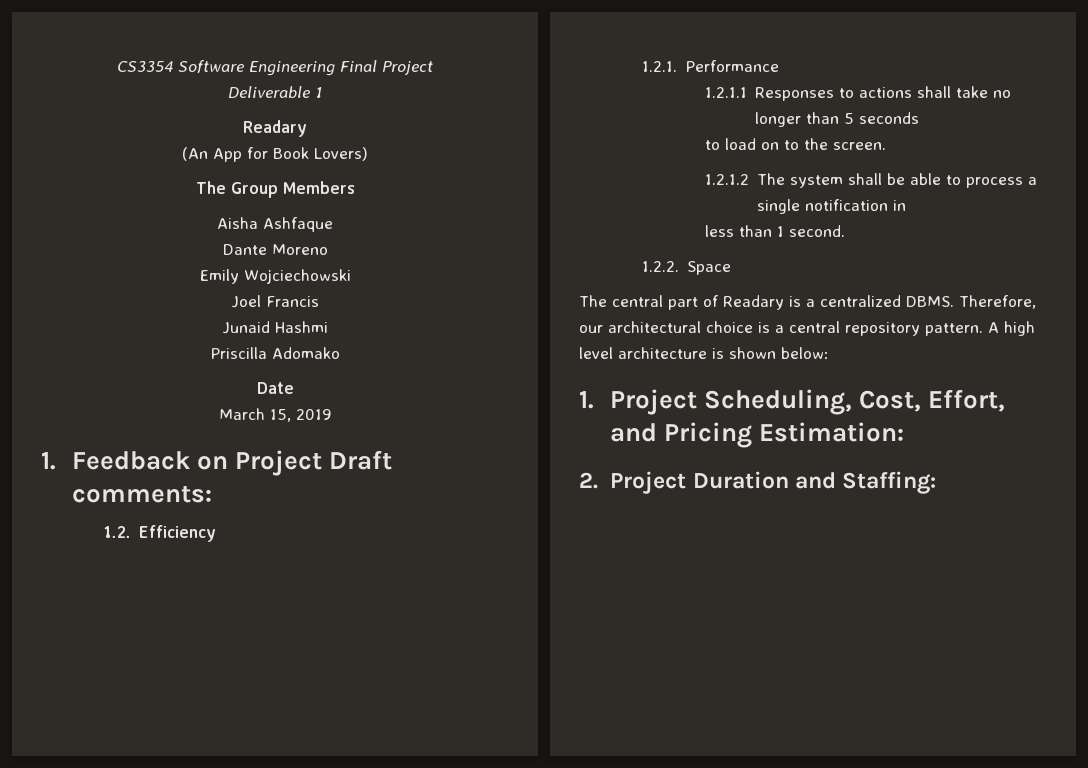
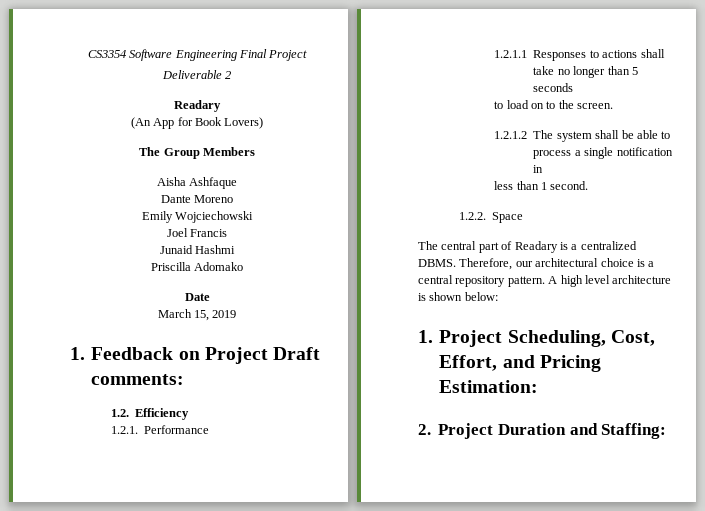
- Deliverable 1
+ Deliverable 2

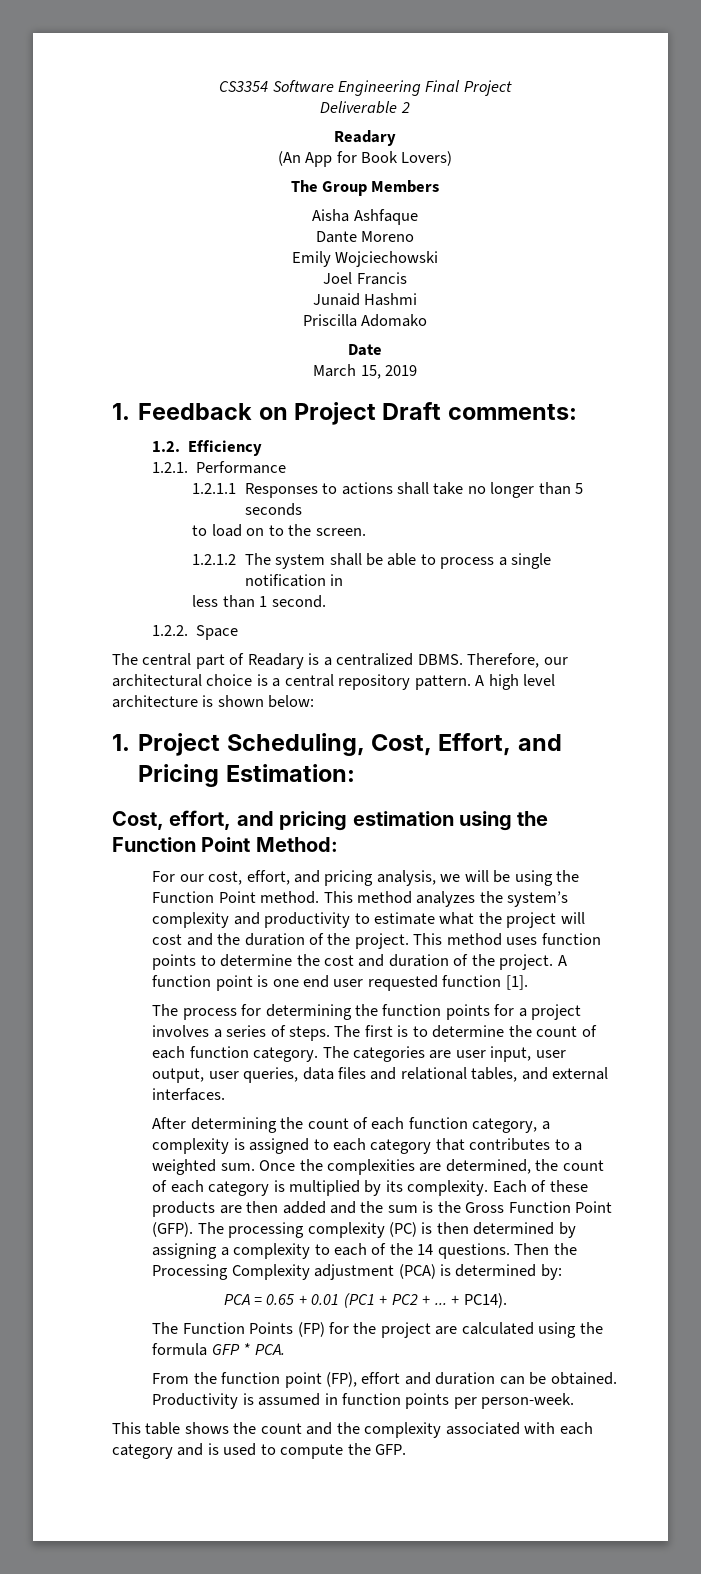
- 2. Project Duration and Staffing:
+ Cost, effort, and pricing estimation using the Function Point Method:
+ For our cost, effort, and pricing analysis, we will be using the Function Point method. This method analyzes the system’s complexity and productivity to estimate what the project will cost and the duration of the project. This method uses function points to determine the cost and duration of the project. A function point is one end user requested function [1].
+ The process for determining the function points for a project involves a series of steps. The first is to determine the count of each function category. The categories are user input, user output, user queries, data files and relational tables, and external interfaces.
+ After determining the count of each function category, a complexity is assigned to each category that contributes to a weighted sum. Once the complexities are determined, the count of each category is multiplied by its complexity. Each of these products are then added and the sum is the Gross Function Point (GFP). The processing complexity (PC) is then determined by assigning a complexity to each of the 14 questions. Then the Processing Complexity adjustment (PCA) is determined by:
+ PCA = 0.65 + 0.01 (PC1 + PC2 + ... + PC14).
+ The Function Points (FP) for the project are calculated using the formula GFP * PCA.
+ From the function point (FP), effort and duration can be obtained. Productivity is assumed in function points per person-week.
+ This table shows the count and the complexity associated with each category and is used to compute the GFP.

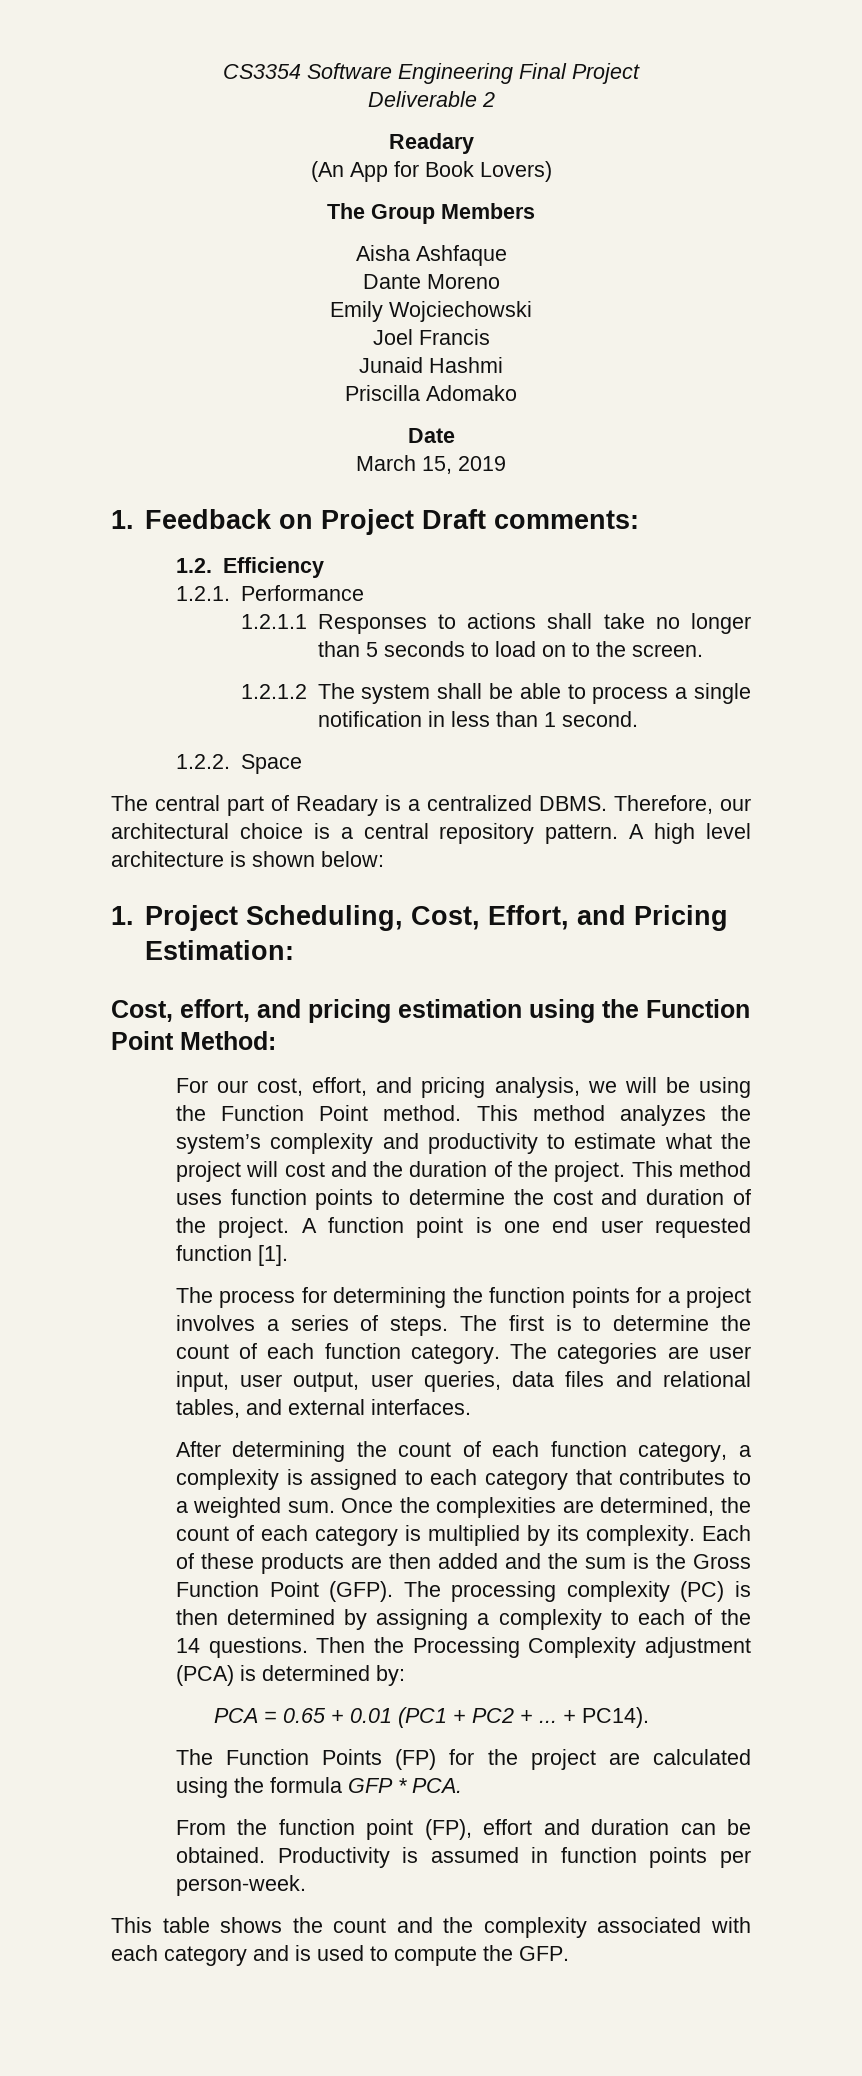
- 1.2.1.1 Responses to actions shall take no longer than 5 seconds
- to load on to the screen.
+ 1.2.1.1 Responses to actions shall take no longer than 5 seconds to load on to the screen.
- 1.2.1.2 The system shall be able to process a single notification in
- less than 1 second.
+ 1.2.1.2 The system shall be able to process a single notification in less than 1 second.

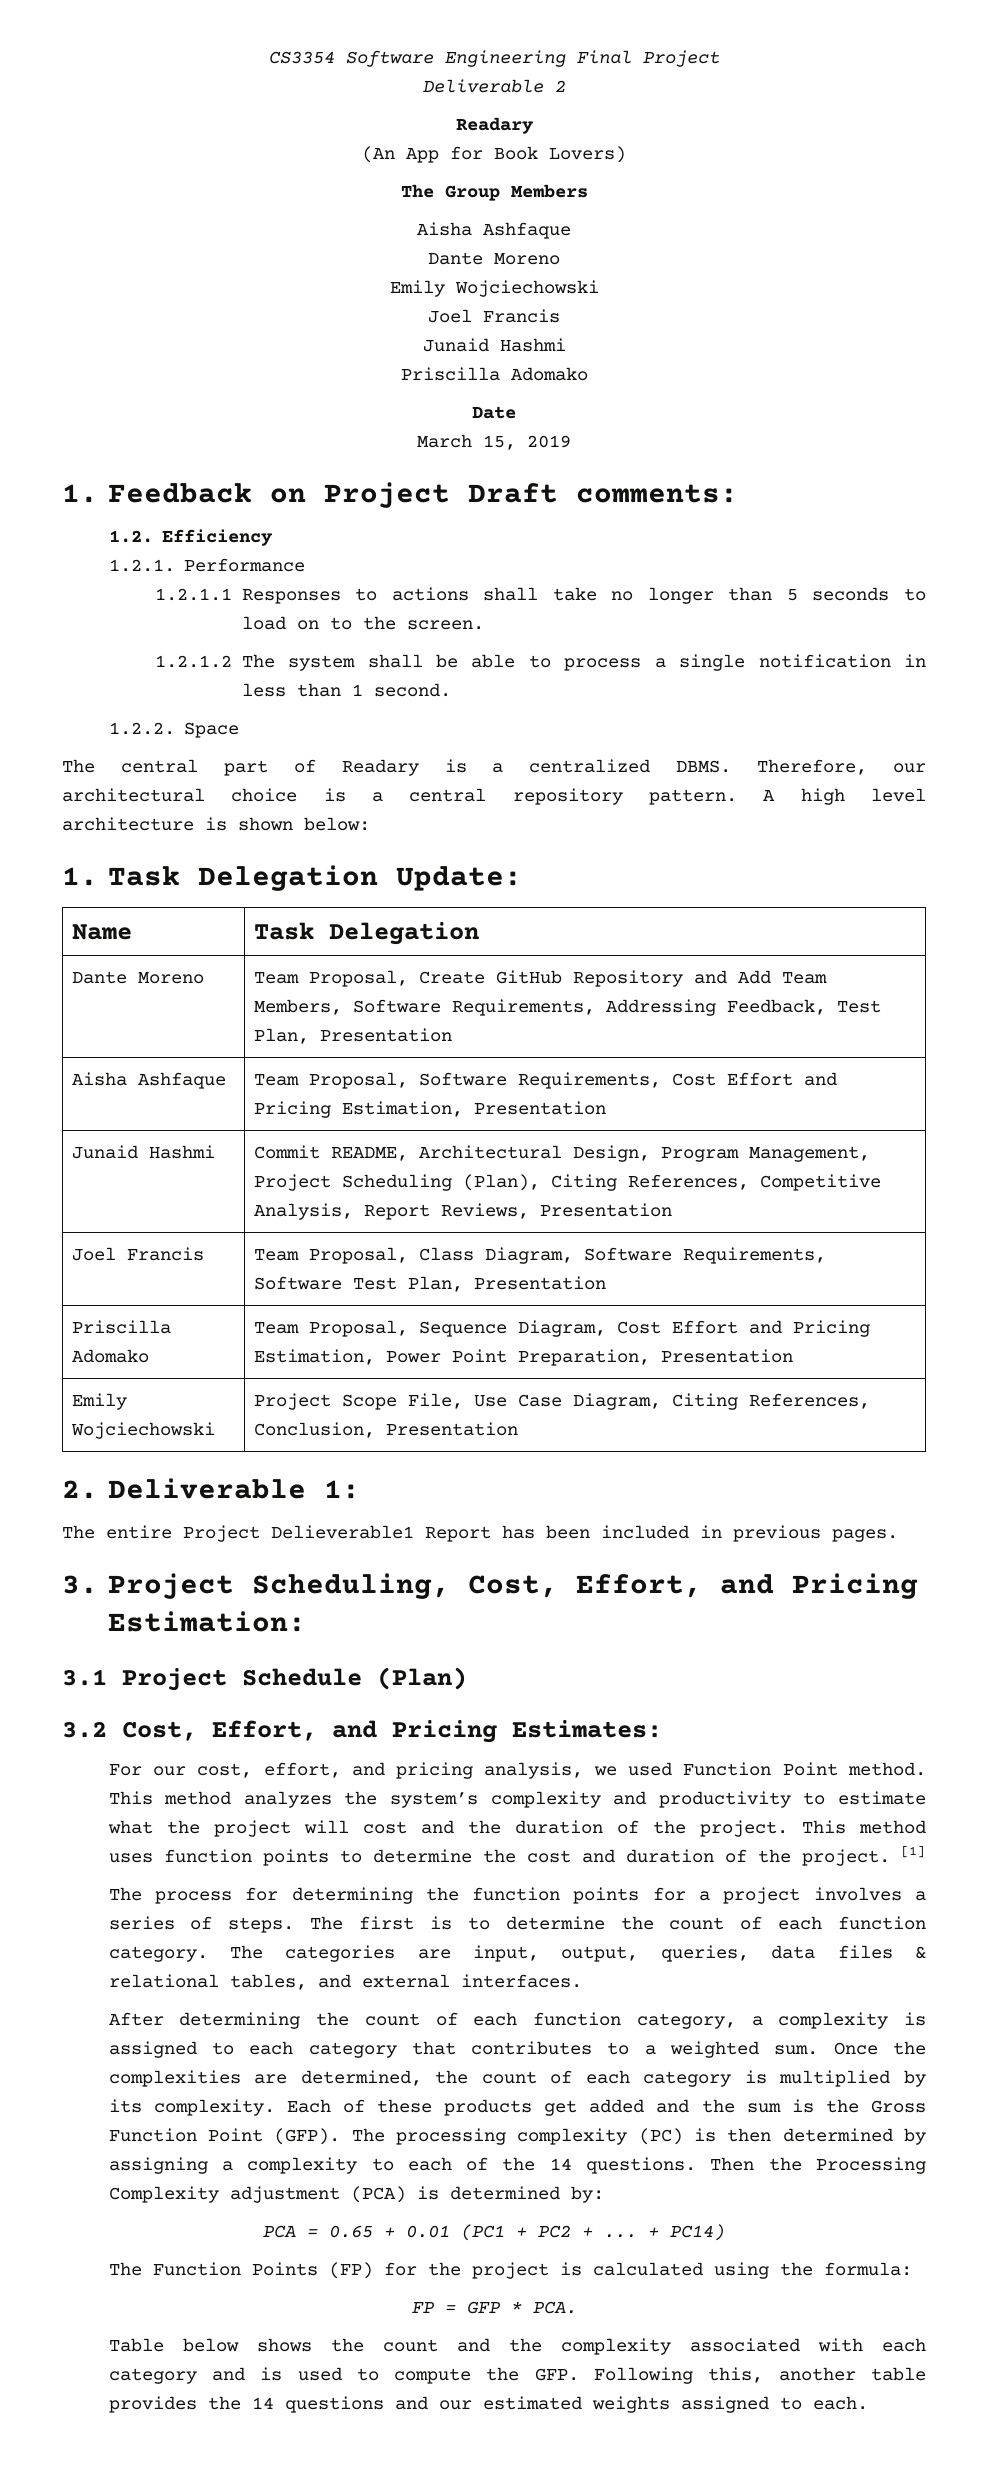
- 1. Project Scheduling, Cost, Effort, and Pricing Estimation:
+ 1. Task Delegation Update:
+ Name | Task Delegation
+ Dante Moreno | Team Proposal, Create GitHub Repository and Add Team Members, Software Requirements, Addressing Feedback, Test Plan, Presentation
+ Aisha Ashfaque | Team Proposal, Software Requirements, Cost Effort and Pricing Estimation, Presentation
+ Junaid Hashmi | Commit README, Architectural Design, Program Management, Project Scheduling (Plan), Citing References, Competitive Analysis, Report Reviews, Presentation
+ Joel Francis | Team Proposal, Class Diagram, Software Requirements, Software Test Plan, Presentation
+ Priscilla Adomako | Team Proposal, Sequence Diagram, Cost Effort and Pricing Estimation, Power Point Preparation, Presentation
+ Emily Wojciechowski | Project Scope File, Use Case Diagram, Citing References, Conclusion, Presentation
+ 2. Deliverable 1:
+ The entire Project Delieverable1 Report has been included in previous pages.
+ 3. Project Scheduling, Cost, Effort, and Pricing Estimation:
- Cost, effort, and pricing estimation using the Function Point Method:
+ 3.1 Project Schedule (Plan)
+ 3.2 Cost, Effort, and Pricing Estimates:
- For our cost, effort, and pricing analysis, we will be using the Function Point method.
+ For our cost, effort, and pricing analysis, we used Function Point method.
- A function point is one end user requested function [1].
+ [1]
- The categories are user input, user output, user queries, data files and relational tables, and external interfaces.
+ The categories are input, output, queries, data files & relational tables, and external interfaces.
- Each of these products are then added and the sum is the Gross Function Point (GFP).
+ Each of these products get added and the sum is the Gross Function Point (GFP).
- + PC14).
+ + PC14)
- The Function Points (FP) for the project are calculated using the formula GFP * PCA.
+ The Function Points (FP) for the project is calculated using the formula:
+ FP = GFP * PCA.
- From the function point (FP), effort and duration can be obtained. Productivity is assumed in function points per person-week.
- This table shows the count and the complexity associated with each category and is used to compute the GFP.
+ Table below shows the count and the complexity associated with each category and is used to compute the GFP. Following this, another table provides the 14 questions and our estimated weights assigned to each.

